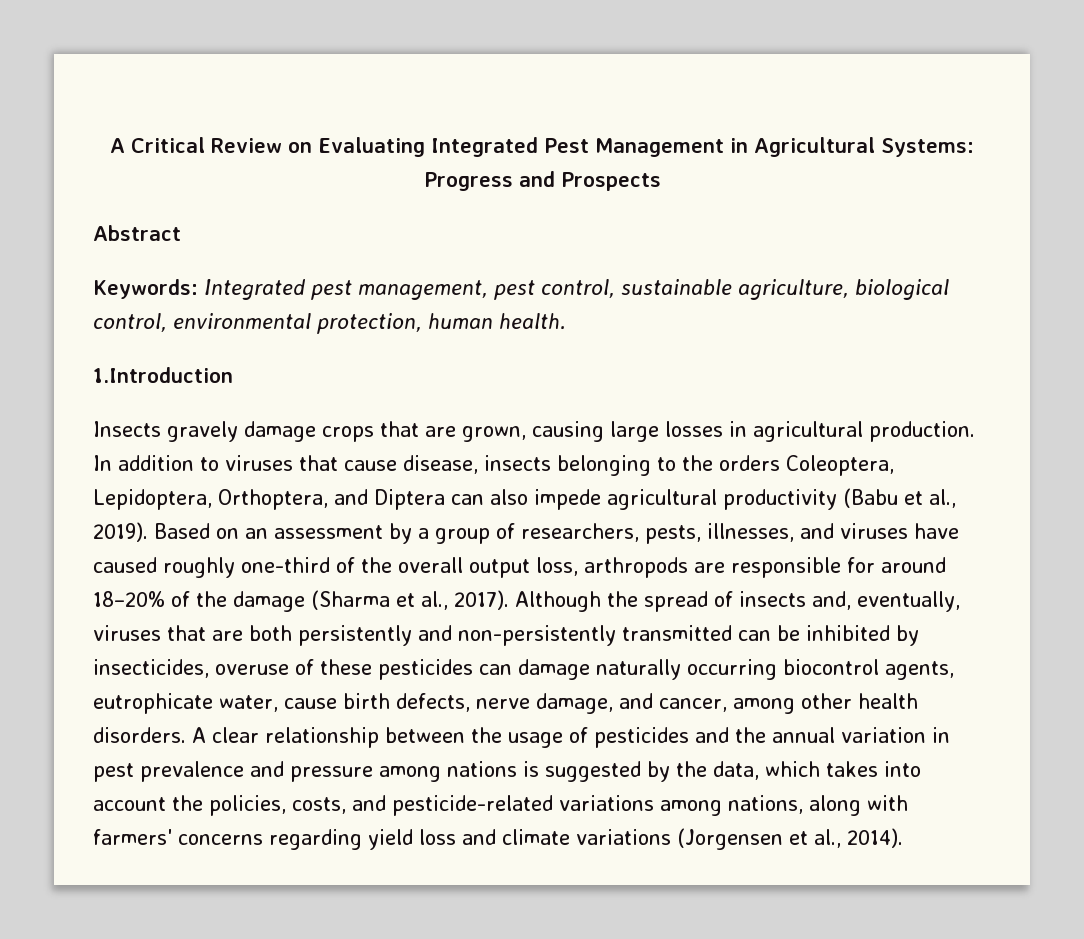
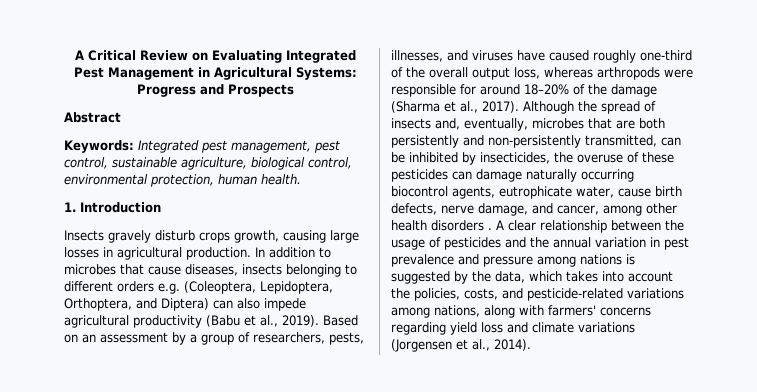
- 1.Introduction
+ 1. Introduction
- Insects gravely damage crops that are grown, causing large losses in agricultural production.
+ Insects gravely disturb crops growth, causing large losses in agricultural production.
- In addition to viruses that cause disease, insects belonging to the orders Coleoptera, Lepidoptera, Orthoptera, and Diptera can also impede agricultural productivity (Babu et al., 2019).
+ In addition to microbes that cause diseases, insects belonging to different orders e.g. (Coleoptera, Lepidoptera, Orthoptera, and Diptera) can also impede agricultural productivity (Babu et al., 2019).
- Based on an assessment by a group of researchers, pests, illnesses, and viruses have caused roughly one-third of the overall output loss, arthropods are responsible for around 18–20% of the damage (Sharma et al., 2017).
+ Based on an assessment by a group of researchers, pests, illnesses, and viruses have caused roughly one-third of the overall output loss, whereas arthropods were responsible for around 18–20% of the damage (Sharma et al., 2017).
- Although the spread of insects and, eventually, viruses that are both persistently and non-persistently transmitted can be inhibited by insecticides, overuse of these pesticides can damage naturally occurring biocontrol agents, eutrophicate water, cause birth defects, nerve damage, and cancer, among other health disorders.
+ Although the spread of insects and, eventually, microbes that are both persistently and non-persistently transmitted, can be inhibited by insecticides, the overuse of these pesticides can damage naturally occurring biocontrol agents, eutrophicate water, cause birth defects, nerve damage, and cancer, among other health disorders .

